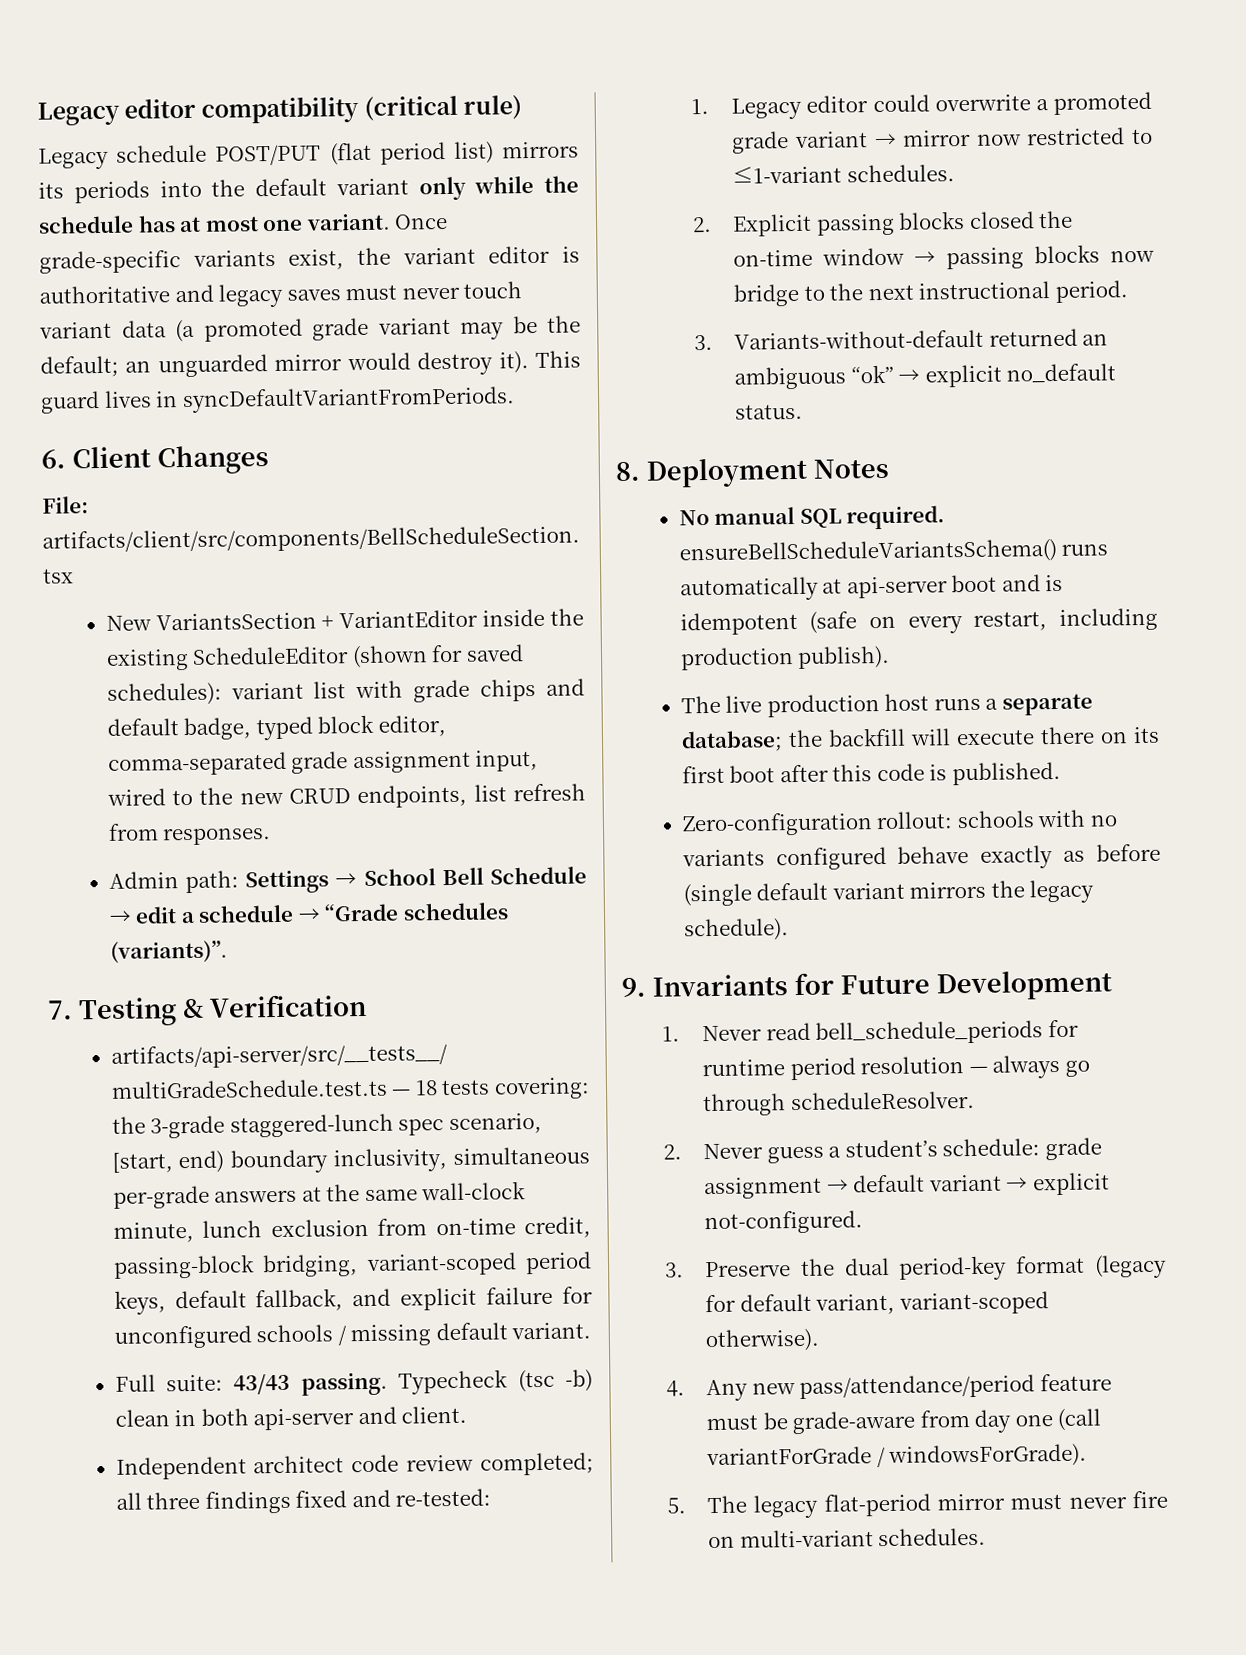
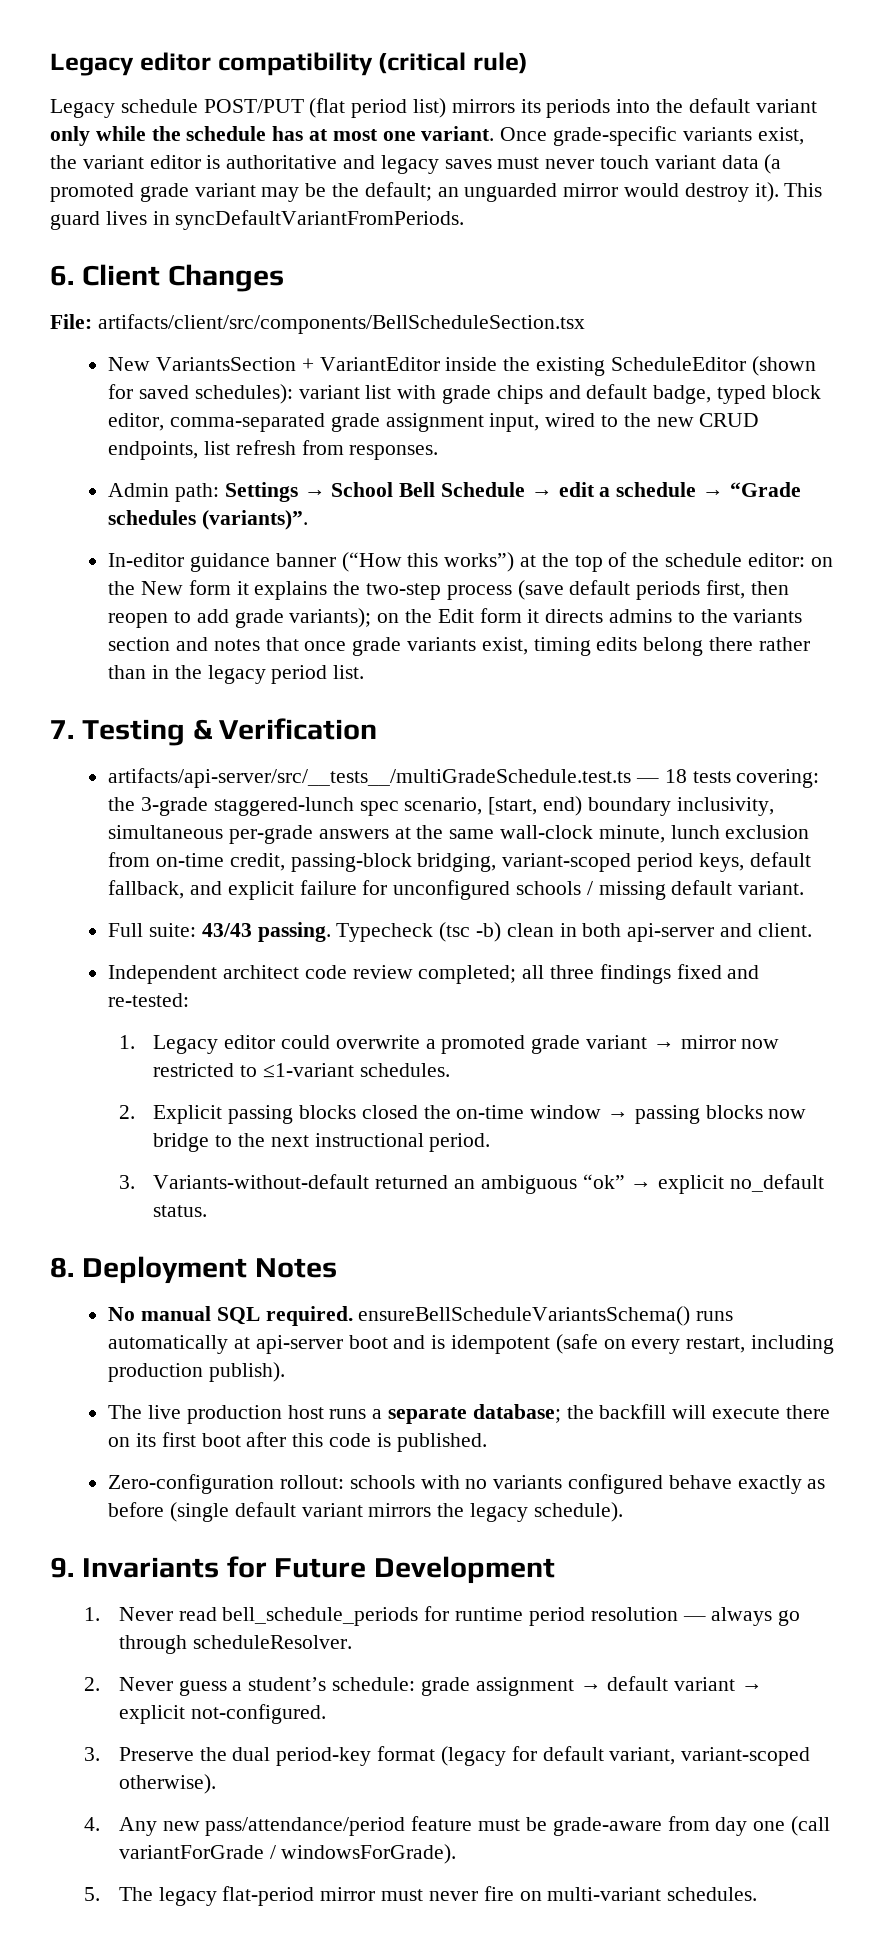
+ In-editor guidance banner (“How this works”) at the top of the schedule editor: on the New form it explains the two-step process (save default periods first, then reopen to add grade variants); on the Edit form it directs admins to the variants section and notes that once grade variants exist, timing edits belong there rather than in the legacy period list.

